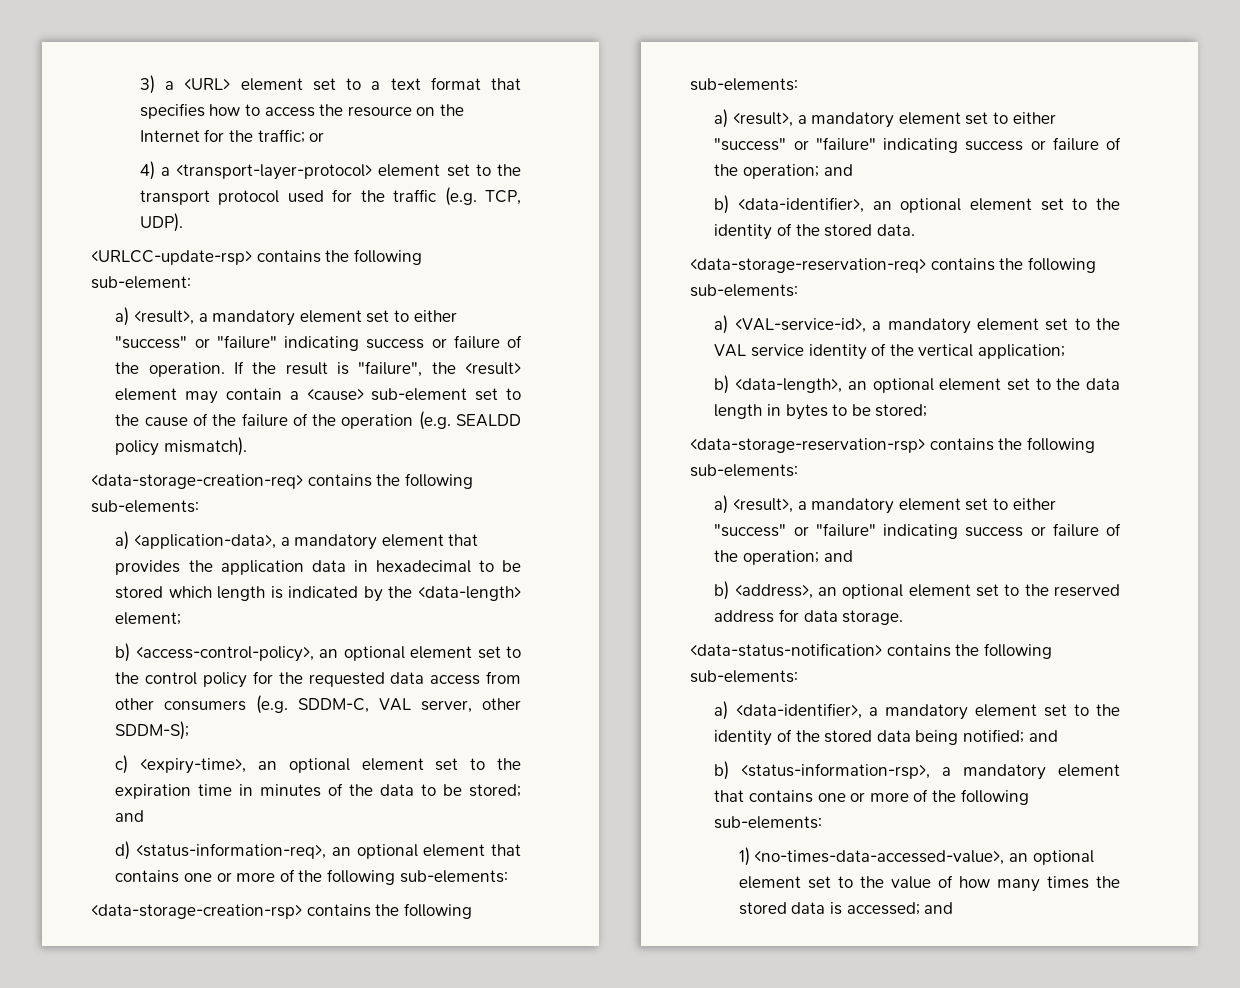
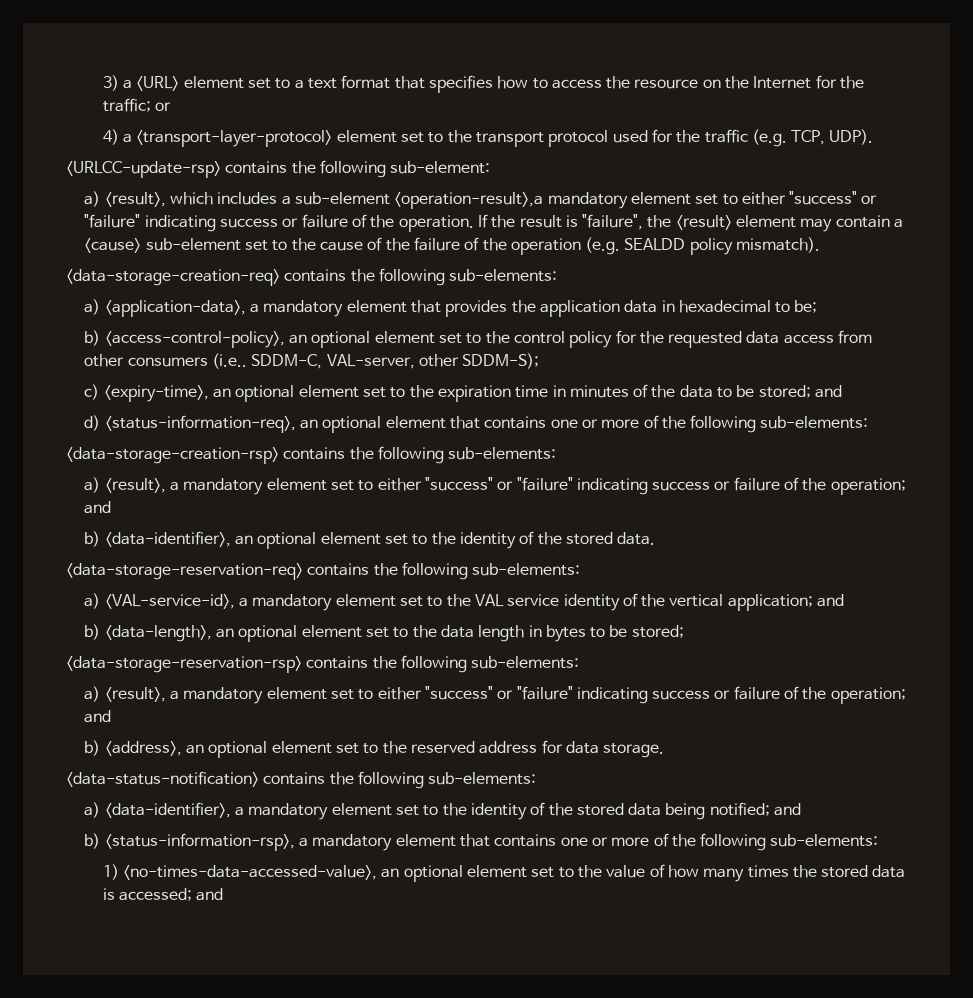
- a) <result>, a mandatory element set to either "success" or "failure" indicating success or failure of the operation.
+ a) <result>, which includes a sub-element <operation-result>,a mandatory element set to either "success" or "failure" indicating success or failure of the operation.
- a) <application-data>, a mandatory element that provides the application data in hexadecimal to be stored which length is indicated by the <data-length> element;
+ a) <application-data>, a mandatory element that provides the application data in hexadecimal to be;
- b) <access-control-policy>, an optional element set to the control policy for the requested data access from other consumers (e.g. SDDM-C, VAL server, other SDDM-S);
+ b) <access-control-policy>, an optional element set to the control policy for the requested data access from other consumers (i.e.. SDDM-C, VAL-server, other SDDM-S);
- a) <VAL-service-id>, a mandatory element set to the VAL service identity of the vertical application;
+ a) <VAL-service-id>, a mandatory element set to the VAL service identity of the vertical application; and

